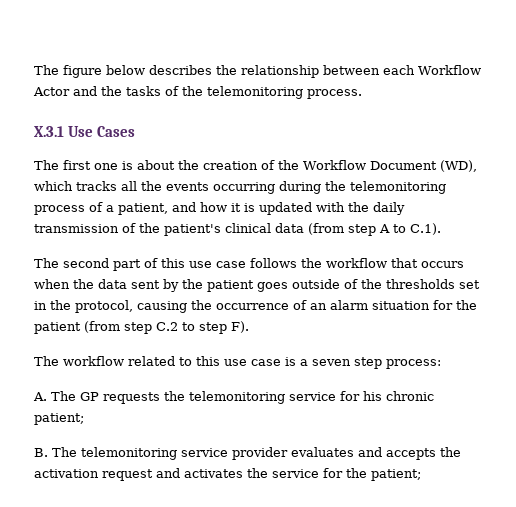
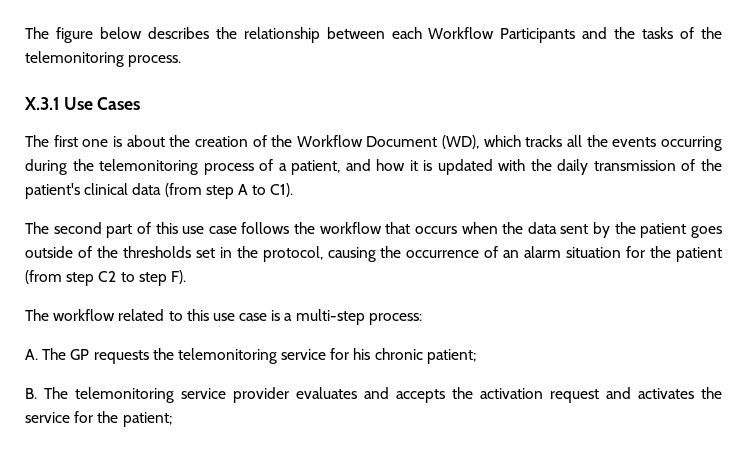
- The figure below describes the relationship between each Workflow Actor and the tasks of the telemonitoring process.
+ The figure below describes the relationship between each Workflow Participants and the tasks of the telemonitoring process.
- The first one is about the creation of the Workflow Document (WD), which tracks all the events occurring during the telemonitoring process of a patient, and how it is updated with the daily transmission of the patient's clinical data (from step A to C.1).
+ The first one is about the creation of the Workflow Document (WD), which tracks all the events occurring during the telemonitoring process of a patient, and how it is updated with the daily transmission of the patient's clinical data (from step A to C1).
- The second part of this use case follows the workflow that occurs when the data sent by the patient goes outside of the thresholds set in the protocol, causing the occurrence of an alarm situation for the patient (from step C.2 to step F).
+ The second part of this use case follows the workflow that occurs when the data sent by the patient goes outside of the thresholds set in the protocol, causing the occurrence of an alarm situation for the patient (from step C2 to step F).
- The workflow related to this use case is a seven step process:
+ The workflow related to this use case is a multi-step process:

